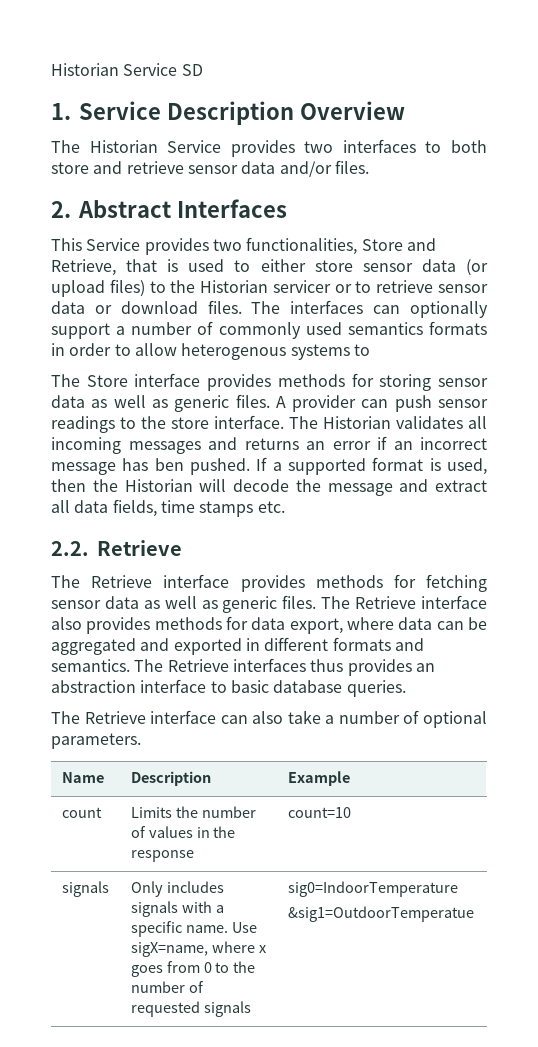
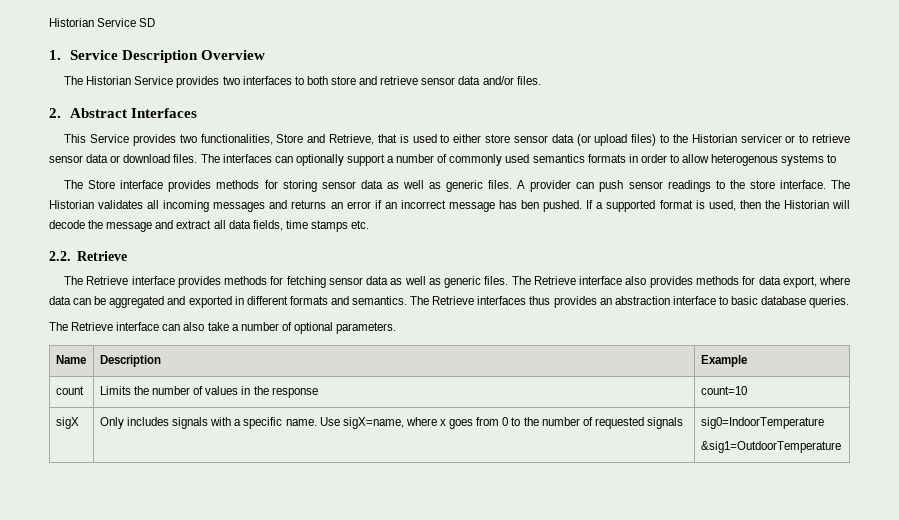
- signals | Only includes signals with a specific name. Use sigX=name, where x goes from 0 to the number of requested signals | sig0=IndoorTemperature
- &sig1=OutdoorTemperatue
+ sigX | Only includes signals with a specific name. Use sigX=name, where x goes from 0 to the number of requested signals | sig0=IndoorTemperature
+ &sig1=OutdoorTemperature

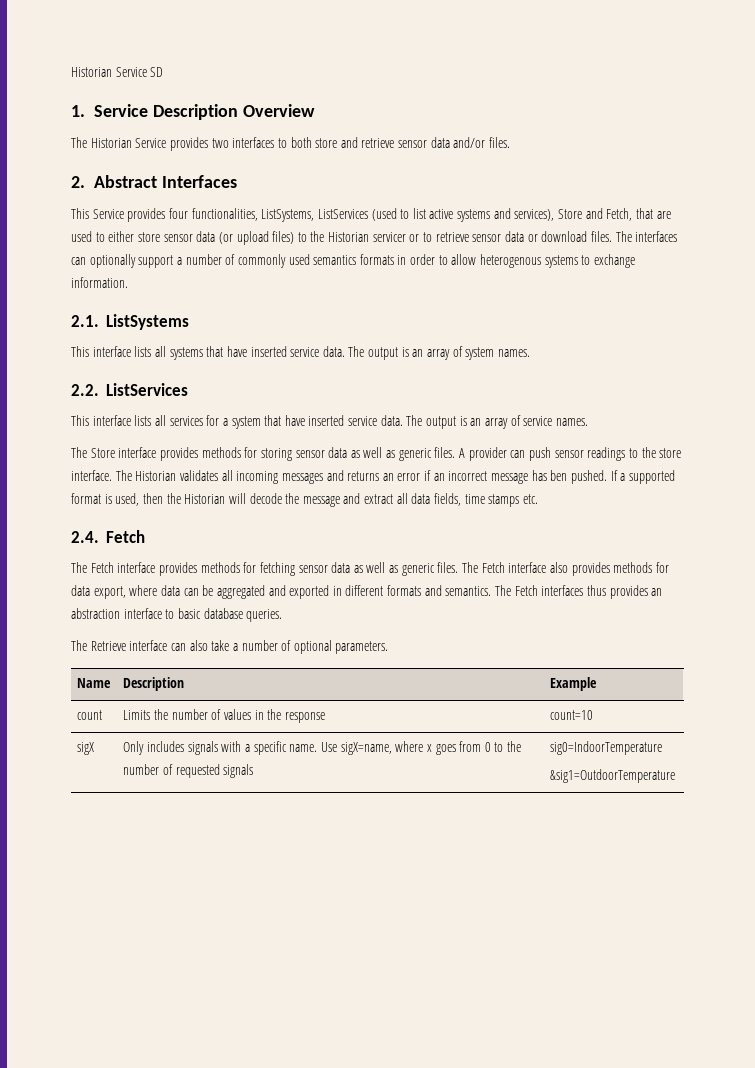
- This Service provides two functionalities, Store and Retrieve, that is used to either store sensor data (or upload files) to the Historian servicer or to retrieve sensor data or download files.
+ This Service provides four functionalities, ListSystems, ListServices (used to list active systems and services), Store and Fetch, that are used to either store sensor data (or upload files) to the Historian servicer or to retrieve sensor data or download files.
- The interfaces can optionally support a number of commonly used semantics formats in order to allow heterogenous systems to
+ The interfaces can optionally support a number of commonly used semantics formats in order to allow heterogenous systems to exchange information.
+ 2.1. ListSystems
+ This interface lists all systems that have inserted service data. The output is an array of system names.
+ 2.2. ListServices
+ This interface lists all services for a system that have inserted service data. The output is an array of service names.
- 2.2. Retrieve
- The Retrieve interface provides methods for fetching sensor data as well as generic files.
+ 2.4. Fetch
+ The Fetch interface provides methods for fetching sensor data as well as generic files.
- The Retrieve interface also provides methods for data export, where data can be aggregated and exported in different formats and semantics.
+ The Fetch interface also provides methods for data export, where data can be aggregated and exported in different formats and semantics.
- The Retrieve interfaces thus provides an abstraction interface to basic database queries.
+ The Fetch interfaces thus provides an abstraction interface to basic database queries.

